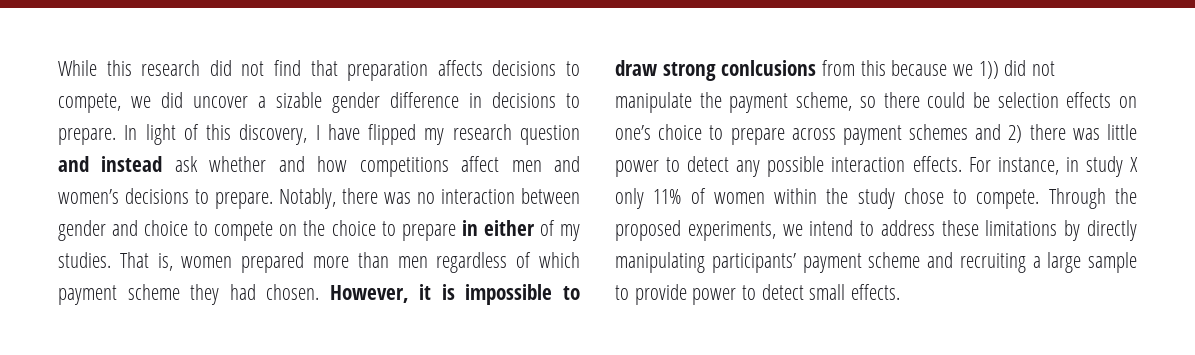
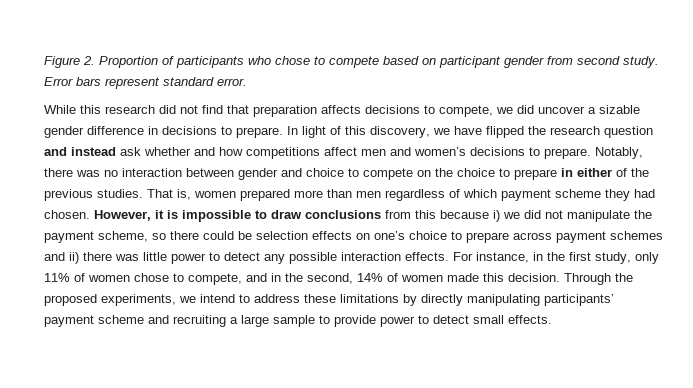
+ Figure 2. Proportion of participants who chose to compete based on participant gender from second study. Error bars represent standard error.
- In light of this discovery, I have flipped my research question and instead ask whether and how competitions affect men and women’s decisions to prepare.
+ In light of this discovery, we have flipped the research question and instead ask whether and how competitions affect men and women’s decisions to prepare.
- Notably, there was no interaction between gender and choice to compete on the choice to prepare in either of my studies.
+ Notably, there was no interaction between gender and choice to compete on the choice to prepare in either of the previous studies.
- However, it is impossible to draw strong conlcusions from this because we 1)) did not manipulate the payment scheme, so there could be selection effects on one’s choice to prepare across payment schemes and 2) there was little power to detect any possible interaction effects.
+ However, it is impossible to draw conclusions from this because i) we did not manipulate the payment scheme, so there could be selection effects on one’s choice to prepare across payment schemes and ii) there was little power to detect any possible interaction effects.
- For instance, in study X only 11% of women within the study chose to compete.
+ For instance, in the first study, only 11% of women chose to compete, and in the second, 14% of women made this decision.

